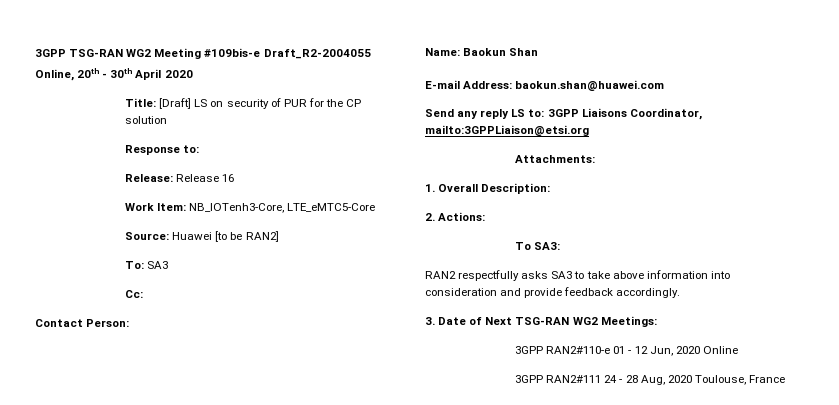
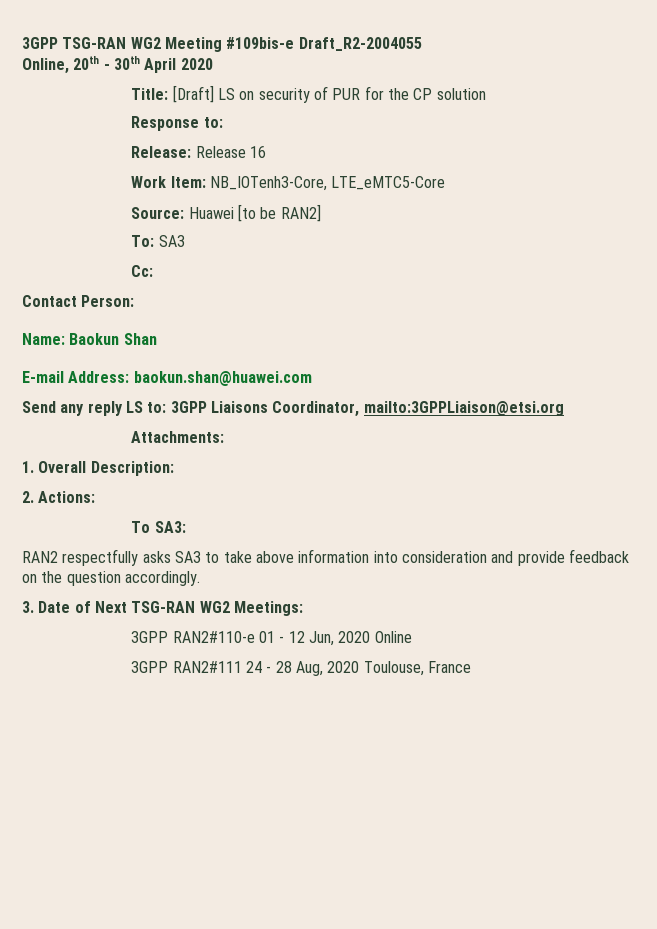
- RAN2 respectfully asks SA3 to take above information into consideration and provide feedback accordingly.
+ RAN2 respectfully asks SA3 to take above information into consideration and provide feedback on the question accordingly.

